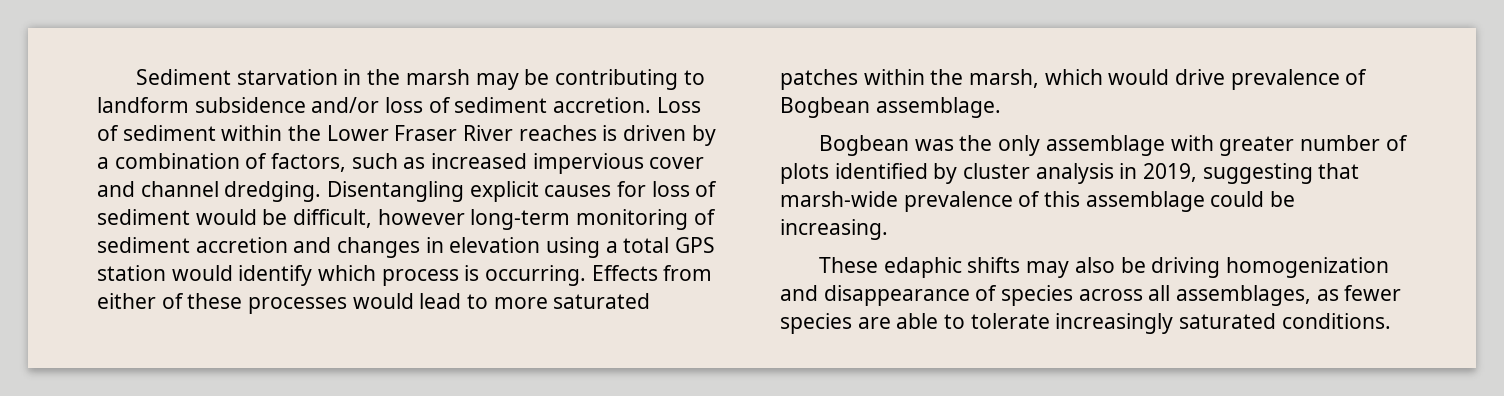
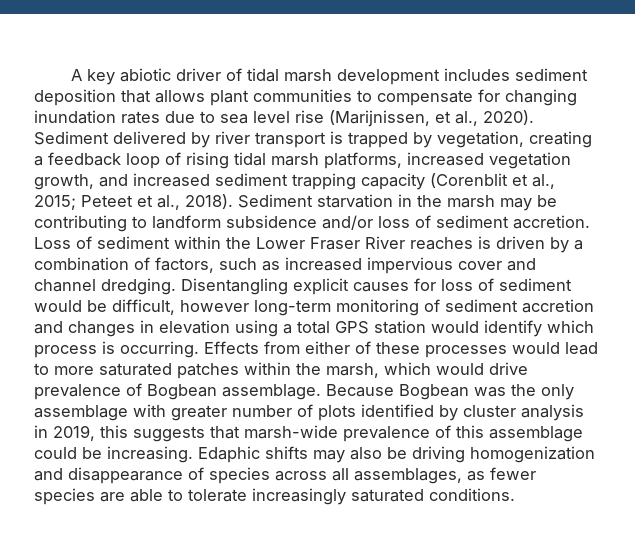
+ A key abiotic driver of tidal marsh development includes sediment deposition that allows plant communities to compensate for changing inundation rates due to sea level rise (Marijnissen, et al., 2020). Sediment delivered by river transport is trapped by vegetation, creating a feedback loop of rising tidal marsh platforms, increased vegetation growth, and increased sediment trapping capacity (Corenblit et al., 2015; Peteet et al., 2018).
- Effects from either of these processes would lead to more saturated patches within the marsh, which would drive prevalence of Bogbean assemblage.
- Bogbean was the only assemblage with greater number of plots identified by cluster analysis in 2019, suggesting that marsh-wide prevalence of this assemblage could be increasing.
- These edaphic shifts may also be driving homogenization and disappearance of species across all assemblages, as fewer species are able to tolerate increasingly saturated conditions.
+ Effects from either of these processes would lead to more saturated patches within the marsh, which would drive prevalence of Bogbean assemblage. Because Bogbean was the only assemblage with greater number of plots identified by cluster analysis in 2019, this suggests that marsh-wide prevalence of this assemblage could be increasing. Edaphic shifts may also be driving homogenization and disappearance of species across all assemblages, as fewer species are able to tolerate increasingly saturated conditions.

